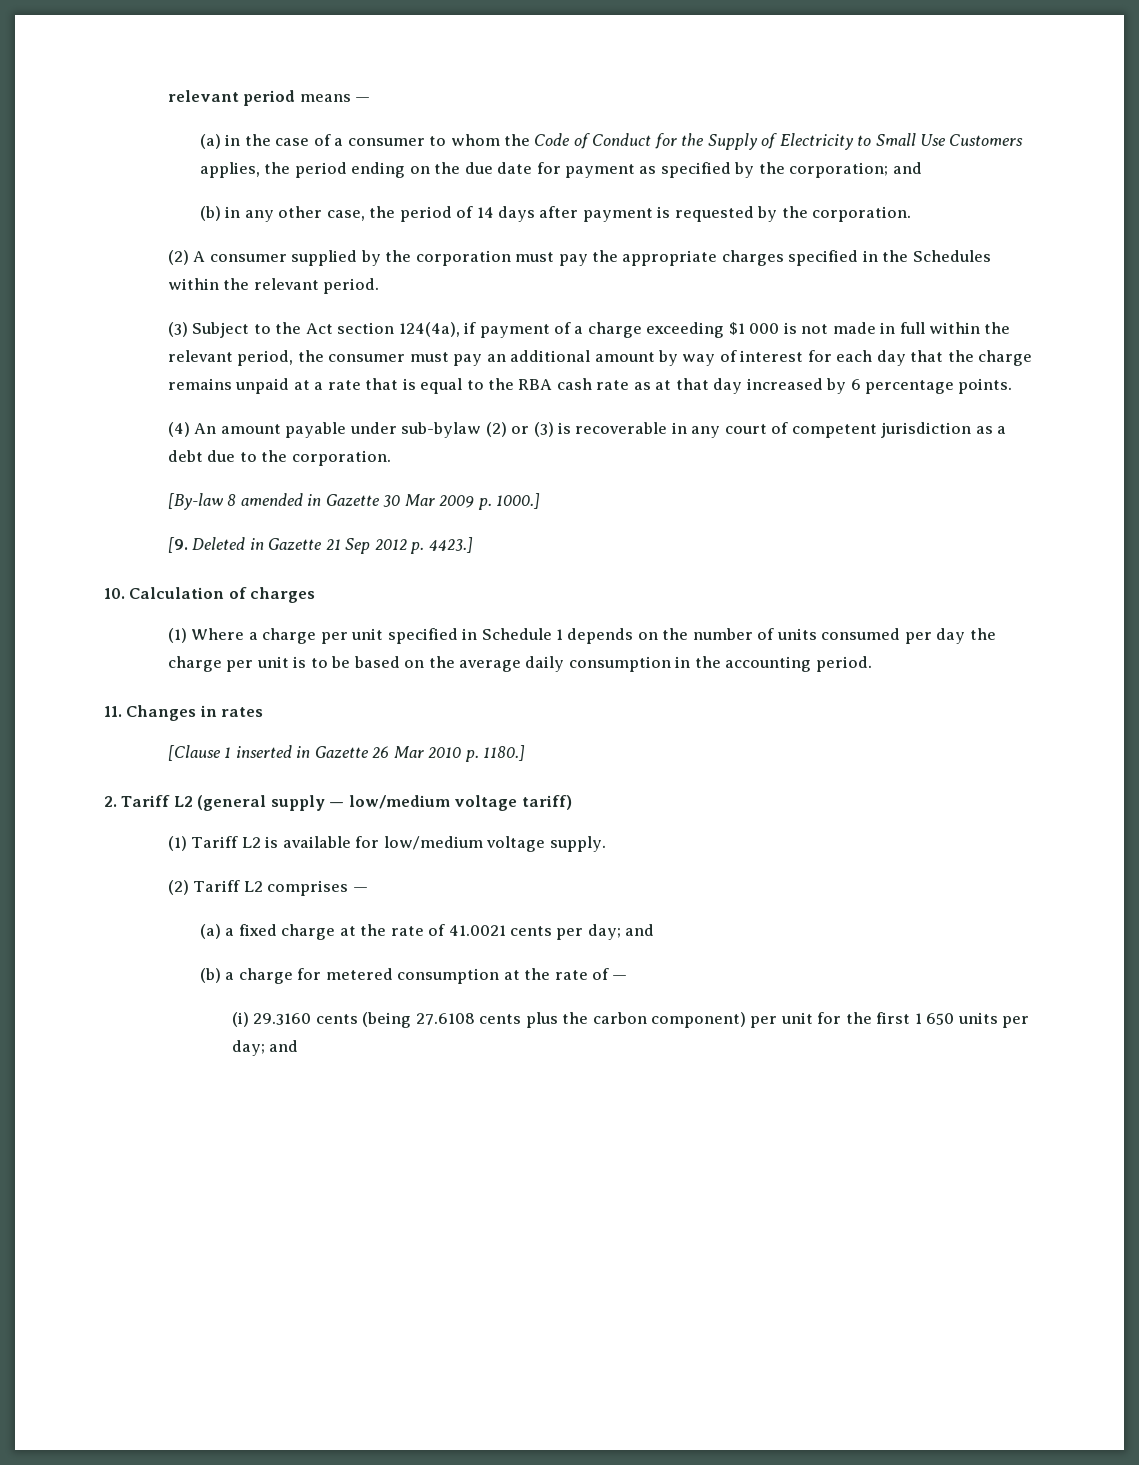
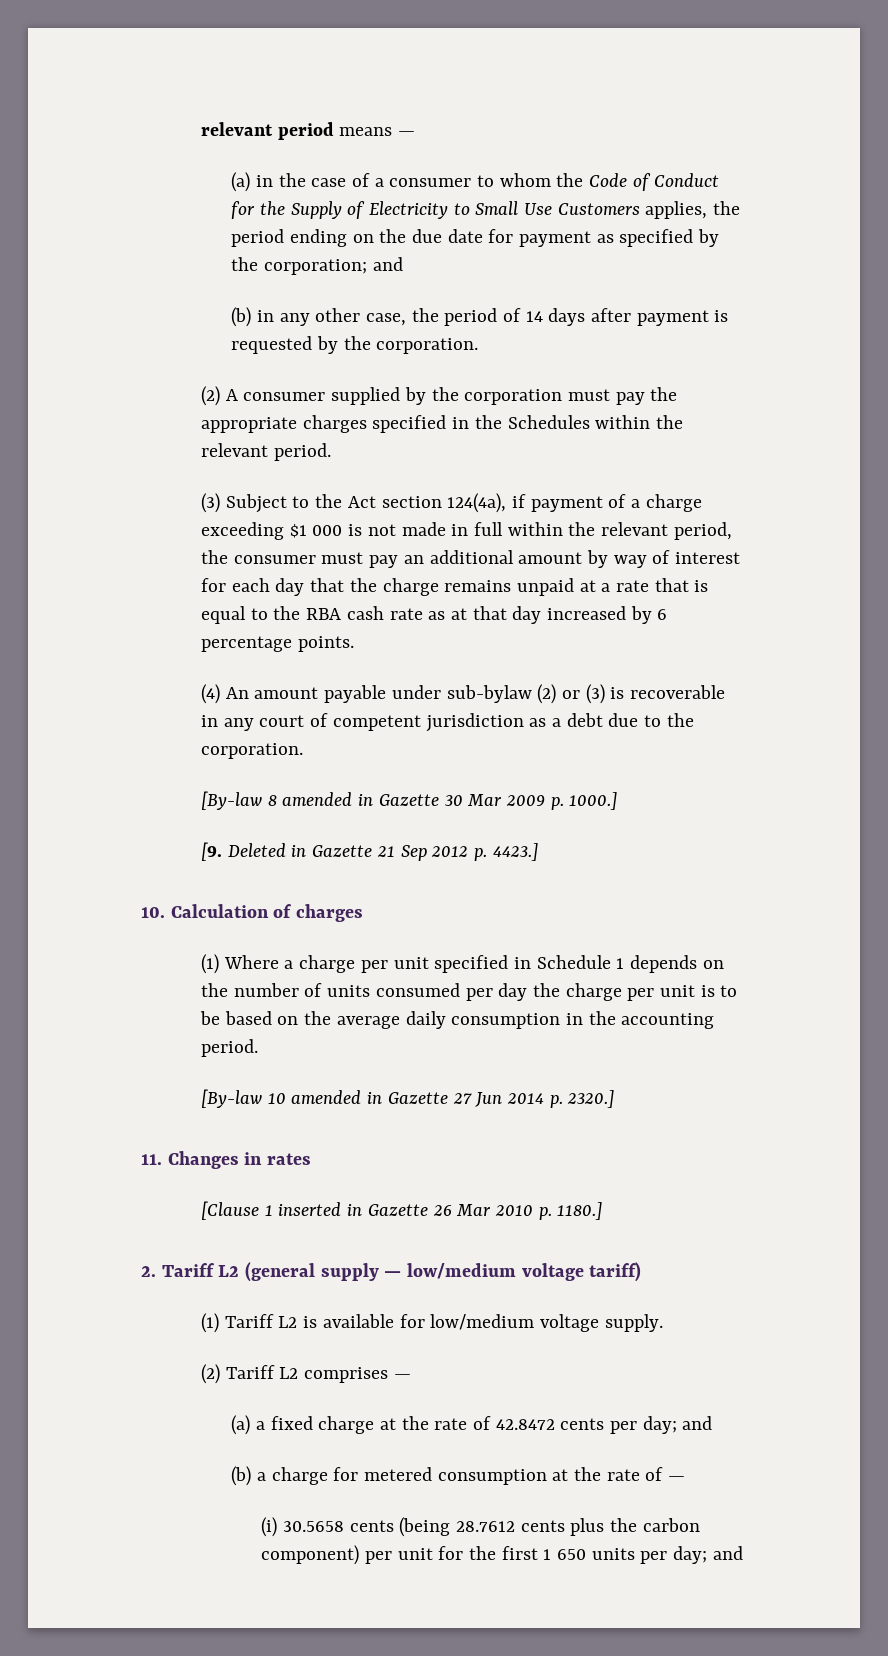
+ [By-law 10 amended in Gazette 27 Jun 2014 p. 2320.]
- (a) a fixed charge at the rate of 41.0021 cents per day; and
+ (a) a fixed charge at the rate of 42.8472 cents per day; and
- (i) 29.3160 cents (being 27.6108 cents plus the carbon component) per unit for the first 1 650 units per day; and
+ (i) 30.5658 cents (being 28.7612 cents plus the carbon component) per unit for the first 1 650 units per day; and

